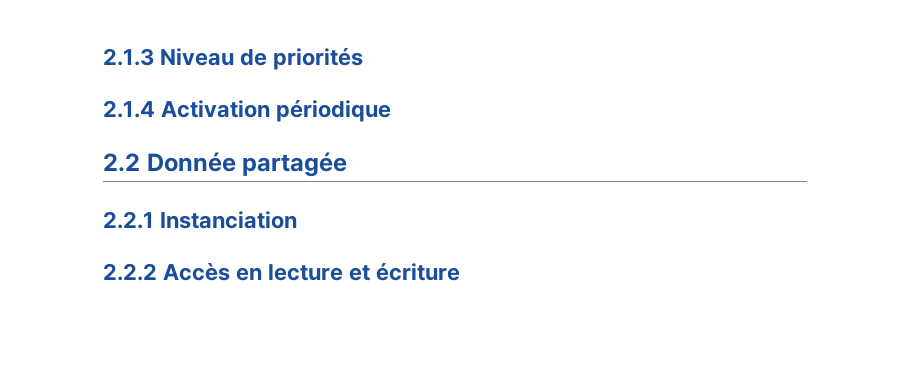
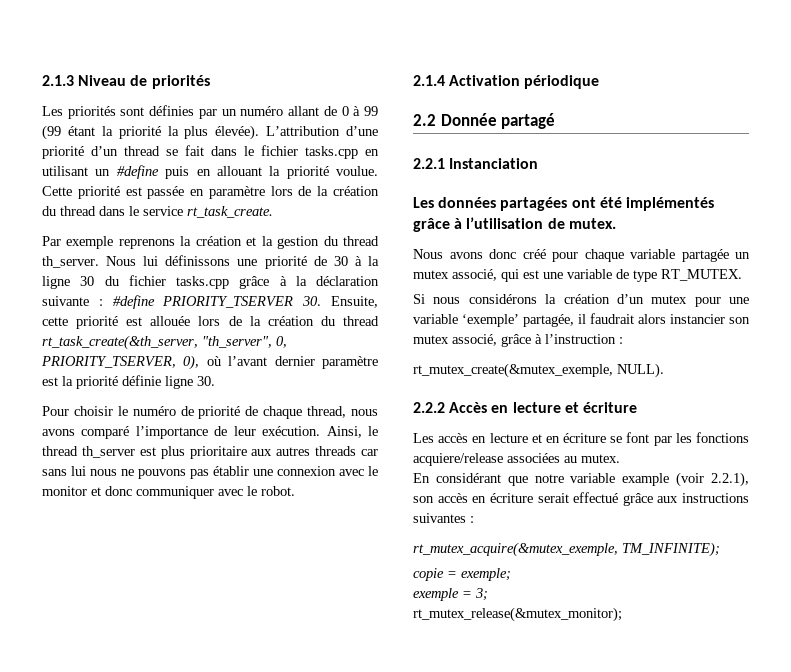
+ Les priorités sont définies par un numéro allant de 0 à 99 (99 étant la priorité la plus élevée). L’attribution d’une priorité d’un thread se fait dans le fichier tasks.cpp en utilisant un #define puis en allouant la priorité voulue. Cette priorité est passée en paramètre lors de la création du thread dans le service rt_task_create.
+ Par exemple reprenons la création et la gestion du thread th_server. Nous lui définissons une priorité de 30 à la ligne 30 du fichier tasks.cpp grâce à la déclaration suivante : #define PRIORITY_TSERVER 30. Ensuite, cette priorité est allouée lors de la création du thread rt_task_create(&th_server, "th_server", 0, PRIORITY_TSERVER, 0), où l’avant dernier paramètre est la priorité définie ligne 30.
+ Pour choisir le numéro de priorité de chaque thread, nous avons comparé l’importance de leur exécution. Ainsi, le thread th_server est plus prioritaire aux autres threads car sans lui nous ne pouvons pas établir une connexion avec le monitor et donc communiquer avec le robot.
- 2.2 Donnée partagée
+ 2.2 Donnée partagé
+ Les données partagées ont été implémentés grâce à l’utilisation de mutex.
+ Nous avons donc créé pour chaque variable partagée un mutex associé, qui est une variable de type RT_MUTEX.
+ Si nous considérons la création d’un mutex pour une variable ‘exemple’ partagée, il faudrait alors instancier son mutex associé, grâce à l’instruction :
+ rt_mutex_create(&mutex_exemple, NULL).
+ Les accès en lecture et en écriture se font par les fonctions acquiere/release associées au mutex.
+ En considérant que notre variable example (voir 2.2.1), son accès en écriture serait effectué grâce aux instructions suivantes :
+ rt_mutex_acquire(&mutex_exemple, TM_INFINITE);
+ copie = exemple;
+ exemple = 3;
+ rt_mutex_release(&mutex_monitor);

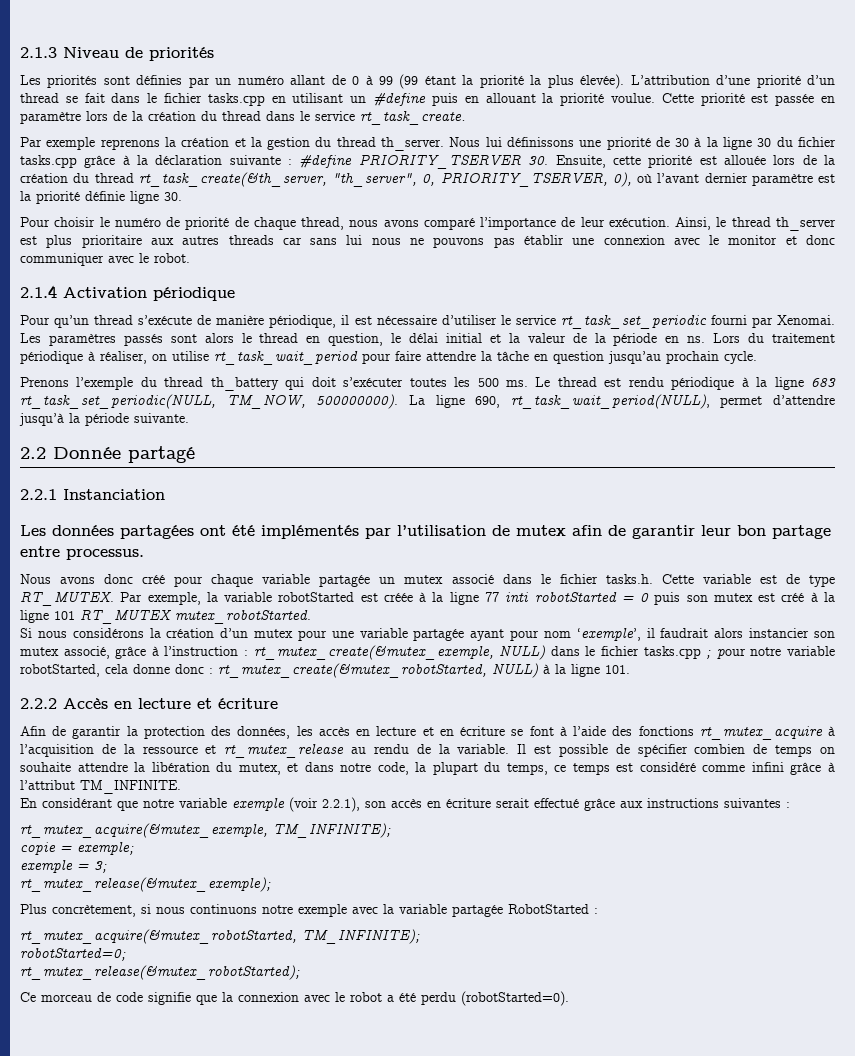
+ Pour qu’un thread s’exécute de manière périodique, il est nécessaire d’utiliser le service rt_task_set_periodic fourni par Xenomai. Les paramètres passés sont alors le thread en question, le délai initial et la valeur de la période en ns. Lors du traitement périodique à réaliser, on utilise rt_task_wait_period pour faire attendre la tâche en question jusqu’au prochain cycle.
+ Prenons l’exemple du thread th_battery qui doit s’exécuter toutes les 500 ms. Le thread est rendu périodique à la ligne 683 rt_task_set_periodic(NULL, TM_NOW, 500000000). La ligne 690, rt_task_wait_period(NULL), permet d’attendre jusqu’à la période suivante.
- Les données partagées ont été implémentés grâce à l’utilisation de mutex.
+ Les données partagées ont été implémentés par l’utilisation de mutex afin de garantir leur bon partage entre processus.
- Nous avons donc créé pour chaque variable partagée un mutex associé, qui est une variable de type RT_MUTEX.
+ Nous avons donc créé pour chaque variable partagée un mutex associé dans le fichier tasks.h. Cette variable est de type RT_MUTEX. Par exemple, la variable robotStarted est créée à la ligne 77 inti robotStarted = 0 puis son mutex est créé à la ligne 101 RT_MUTEX mutex_robotStarted.
- Si nous considérons la création d’un mutex pour une variable ‘exemple’ partagée, il faudrait alors instancier son mutex associé, grâce à l’instruction :
- rt_mutex_create(&mutex_exemple, NULL).
+ Si nous considérons la création d’un mutex pour une variable partagée ayant pour nom ‘exemple’, il faudrait alors instancier son mutex associé, grâce à l’instruction : rt_mutex_create(&mutex_exemple, NULL) dans le fichier tasks.cpp ; pour notre variable robotStarted, cela donne donc : rt_mutex_create(&mutex_robotStarted, NULL) à la ligne 101.
- Les accès en lecture et en écriture se font par les fonctions acquiere/release associées au mutex.
+ Afin de garantir la protection des données, les accès en lecture et en écriture se font à l’aide des fonctions rt_mutex_acquire à l’acquisition de la ressource et rt_mutex_release au rendu de la variable. Il est possible de spécifier combien de temps on souhaite attendre la libération du mutex, et dans notre code, la plupart du temps, ce temps est considéré comme infini grâce à l’attribut TM_INFINITE.
- En considérant que notre variable example (voir 2.2.1), son accès en écriture serait effectué grâce aux instructions suivantes :
+ En considérant que notre variable exemple (voir 2.2.1), son accès en écriture serait effectué grâce aux instructions suivantes :
- rt_mutex_release(&mutex_monitor);
+ rt_mutex_release(&mutex_exemple);
+ Plus concrètement, si nous continuons notre exemple avec la variable partagée RobotStarted :
+ rt_mutex_acquire(&mutex_robotStarted, TM_INFINITE);
+ robotStarted=0;
+ rt_mutex_release(&mutex_robotStarted);
+ Ce morceau de code signifie que la connexion avec le robot a été perdu (robotStarted=0).

